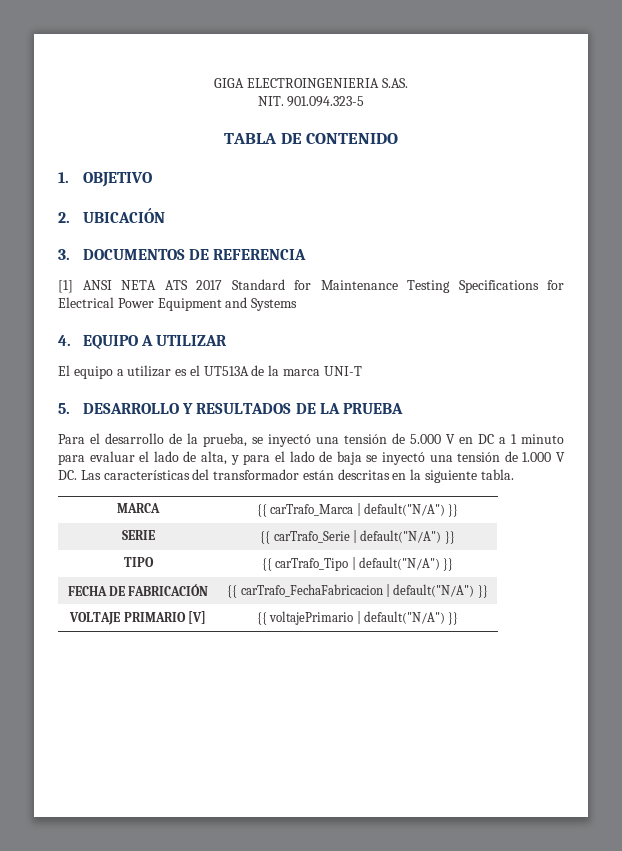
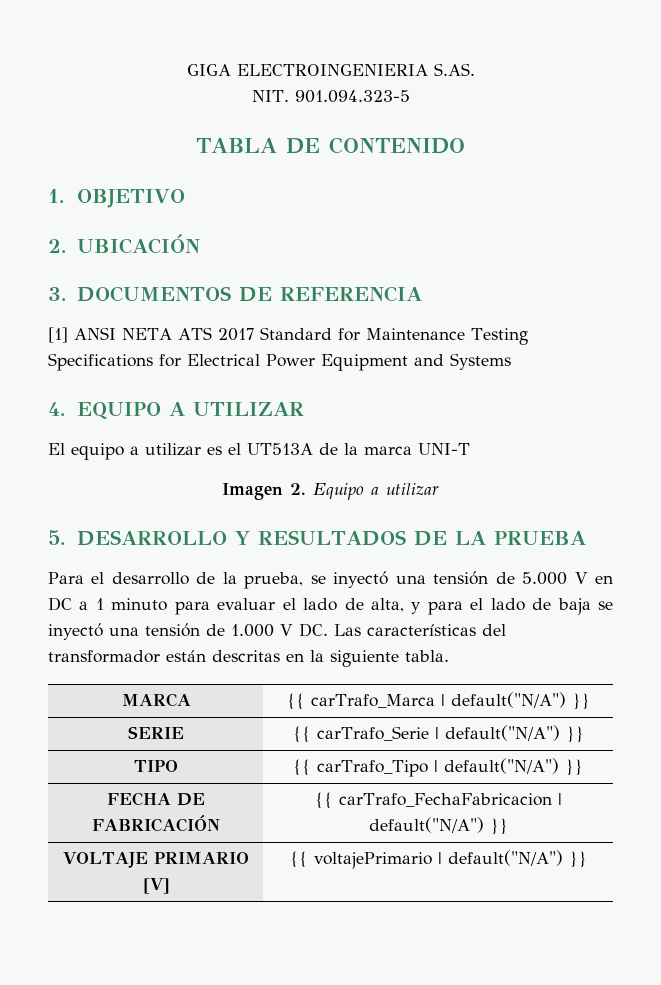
+ Imagen 2. Equipo a utilizar

